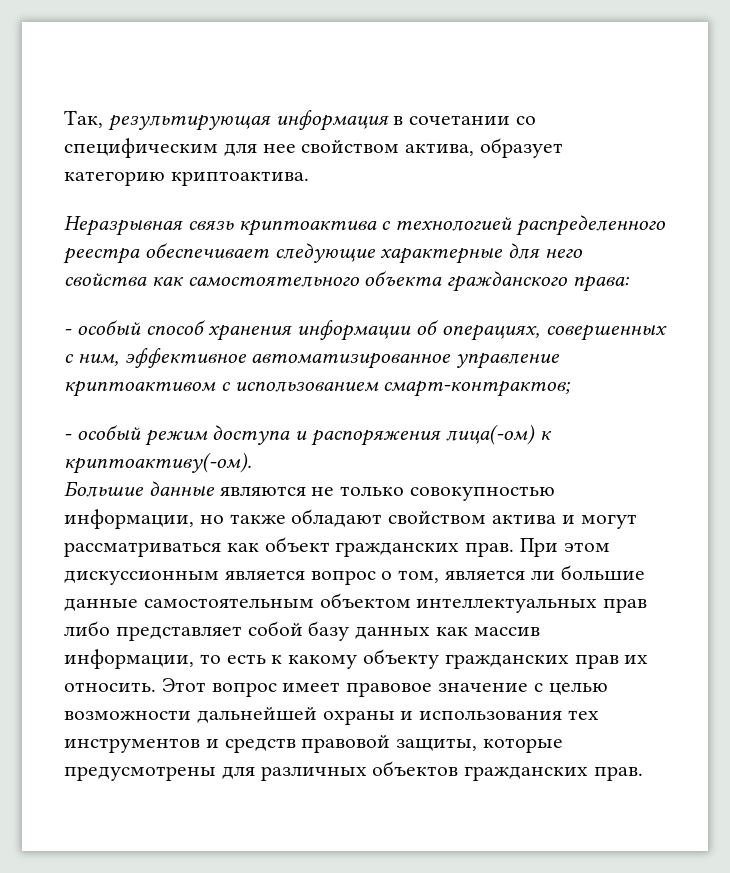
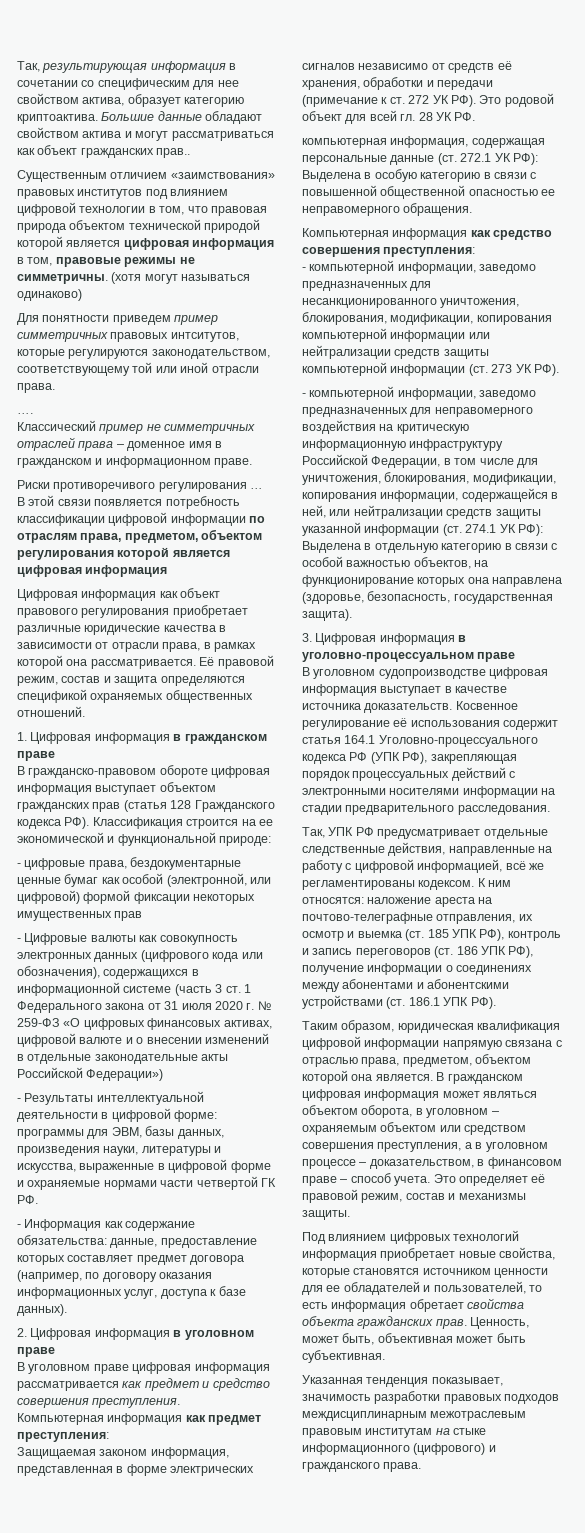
- Так, результирующая информация в сочетании со специфическим для нее свойством актива, образует категорию криптоактива.
- Неразрывная связь криптоактива с технологией распределенного реестра обеспечивает следующие характерные для него свойства как самостоятельного объекта гражданского права:
- - особый способ хранения информации об операциях, совершенных с ним, эффективное автоматизированное управление криптоактивом с использованием смарт-контрактов;
- - особый режим доступа и распоряжения лица(-ом) к криптоактиву(-ом).
- Большие данные являются не только совокупностью информации, но также обладают свойством актива и могут рассматриваться как объект гражданских прав. При этом дискуссионным является вопрос о том, является ли большие данные самостоятельным объектом интеллектуальных прав либо представляет собой базу данных как массив информации, то есть к какому объекту гражданских прав их относить. Этот вопрос имеет правовое значение с целью возможности дальнейшей охраны и использования тех инструментов и средств правовой защиты, которые предусмотрены для различных объектов гражданских прав.
+ Так, результирующая информация в сочетании со специфическим для нее свойством актива, образует категорию криптоактива. Большие данные обладают свойством актива и могут рассматриваться как объект гражданских прав..
+ Существенным отличием «заимствования» правовых институтов под влиянием цифровой технологии в том, что правовая природа объектом технической природой которой является цифровая информация в том, правовые режимы не симметричны. (хотя могут называться одинаково)
+ Для понятности приведем пример симметричных правовых интситутов, которые регулируются законодательством, соответствующему той или иной отрасли права.
+ ….
+ Классический пример не симметричных отраслей права – доменное имя в гражданском и информационном праве.
+ Риски противоречивого регулирования …
+ В этой связи появляется потребность классификации цифровой информации по отраслям права, предметом, объектом регулирования которой является цифровая информация
+ Цифровая информация как объект правового регулирования приобретает различные юридические качества в зависимости от отрасли права, в рамках которой она рассматривается. Её правовой режим, состав и защита определяются спецификой охраняемых общественных отношений.
+ 1. Цифровая информация в гражданском праве
+ В гражданско-правовом обороте цифровая информация выступает объектом гражданских прав (статья 128 Гражданского кодекса РФ). Классификация строится на ее экономической и функциональной природе:
+ - цифровые права, бездокументарные ценные бумаг как особой (электронной, или цифровой) формой фиксации некоторых имущественных прав
+ - Цифровые валюты как совокупность электронных данных (цифрового кода или обозначения), содержащихся в информационной системе (часть 3 ст. 1 Федерального закона от 31 июля 2020 г. № 259-ФЗ «О цифровых финансовых активах, цифровой валюте и о внесении изменений в отдельные законодательные акты Российской Федерации»)
+ - Результаты интеллектуальной деятельности в цифровой форме: программы для ЭВМ, базы данных, произведения науки, литературы и искусства, выраженные в цифровой форме и охраняемые нормами части четвертой ГК РФ.
+ - Информация как содержание обязательства: данные, предоставление которых составляет предмет договора (например, по договору оказания информационных услуг, доступа к базе данных).
+ 2. Цифровая информация в уголовном праве
+ В уголовном праве цифровая информация рассматривается как предмет и средство совершения преступления.
+ Компьютерная информация как предмет преступления:
+ Защищаемая законом информация, представленная в форме электрических сигналов независимо от средств её хранения, обработки и передачи (примечание к ст. 272 УК РФ). Это родовой объект для всей гл. 28 УК РФ.
+ компьютерная информация, содержащая персональные данные (ст. 272.1 УК РФ): Выделена в особую категорию в связи с повышенной общественной опасностью ее неправомерного обращения.
+ Компьютерная информация как средство совершения преступления:
+ - компьютерной информации, заведомо предназначенных для несанкционированного уничтожения, блокирования, модификации, копирования компьютерной информации или нейтрализации средств защиты компьютерной информации (ст. 273 УК РФ).
+ - компьютерной информации, заведомо предназначенных для неправомерного воздействия на критическую информационную инфраструктуру Российской Федерации, в том числе для уничтожения, блокирования, модификации, копирования информации, содержащейся в ней, или нейтрализации средств защиты указанной информации (ст. 274.1 УК РФ): Выделена в отдельную категорию в связи с особой важностью объектов, на функционирование которых она направлена (здоровье, безопасность, государственная защита).
+ 3. Цифровая информация в уголовно-процессуальном праве
+ В уголовном судопроизводстве цифровая информация выступает в качестве источника доказательств. Косвенное регулирование её использования содержит статья 164.1 Уголовно-процессуального кодекса РФ (УПК РФ), закрепляющая порядок процессуальных действий с электронными носителями информации на стадии предварительного расследования.
+ Так, УПК РФ предусматривает отдельные следственные действия, направленные на работу с цифровой информацией, всё же регламентированы кодексом. К ним относятся: наложение ареста на почтово-телеграфные отправления, их осмотр и выемка (ст. 185 УПК РФ), контроль и запись переговоров (ст. 186 УПК РФ), получение информации о соединениях между абонентами и абонентскими устройствами (ст. 186.1 УПК РФ).
+ Таким образом, юридическая квалификация цифровой информации напрямую связана с отраслью права, предметом, объектом которой она является. В гражданском цифровая информация может являться объектом оборота, в уголовном – охраняемым объектом или средством совершения преступления, а в уголовном процессе – доказательством, в финансовом праве – способ учета. Это определяет её правовой режим, состав и механизмы защиты.
+ Под влиянием цифровых технологий информация приобретает новые свойства, которые становятся источником ценности для ее обладателей и пользователей, то есть информация обретает свойства объекта гражданских прав. Ценность, может быть, объективная может быть субъективная.
+ Указанная тенденция показывает, значимость разработки правовых подходов междисциплинарным межотраслевым правовым институтам на стыке информационного (цифрового) и гражданского права.

